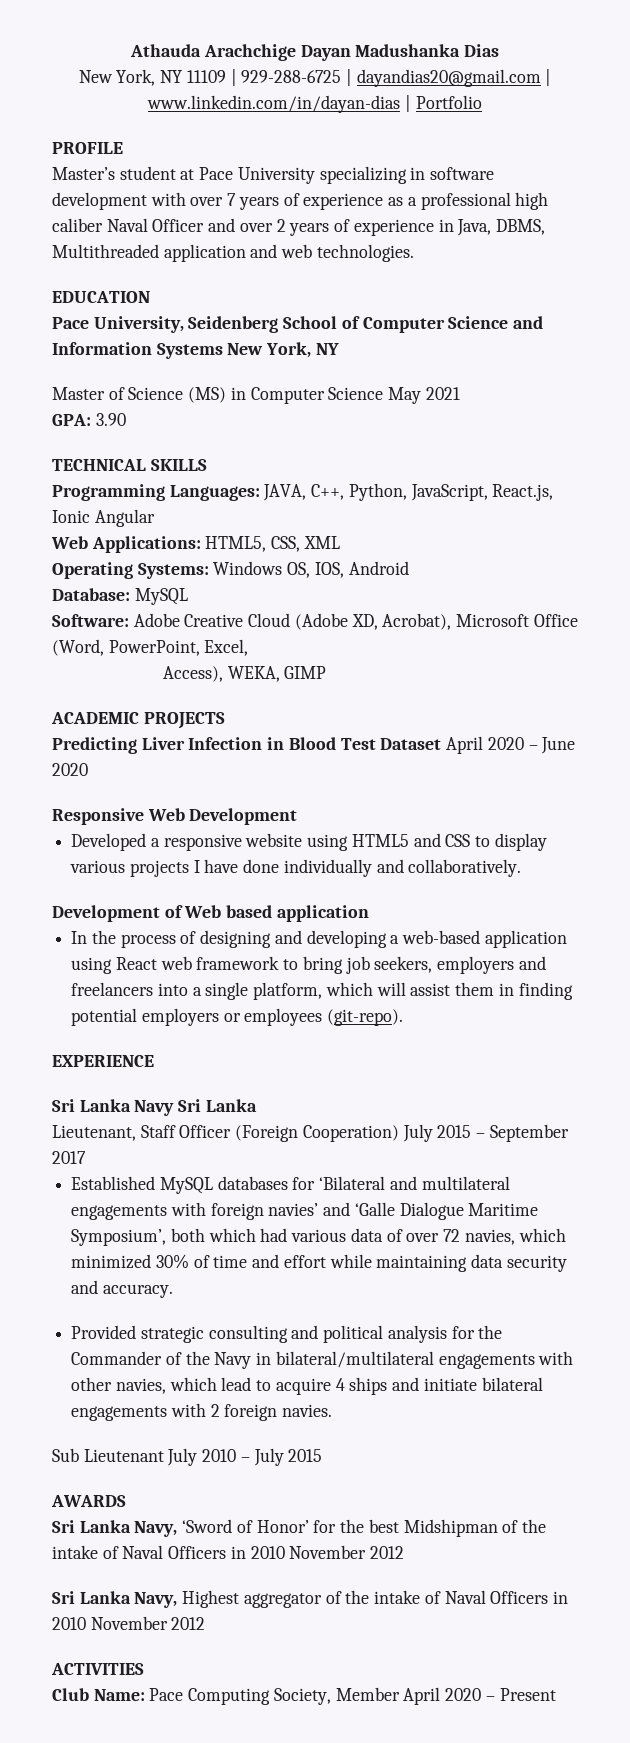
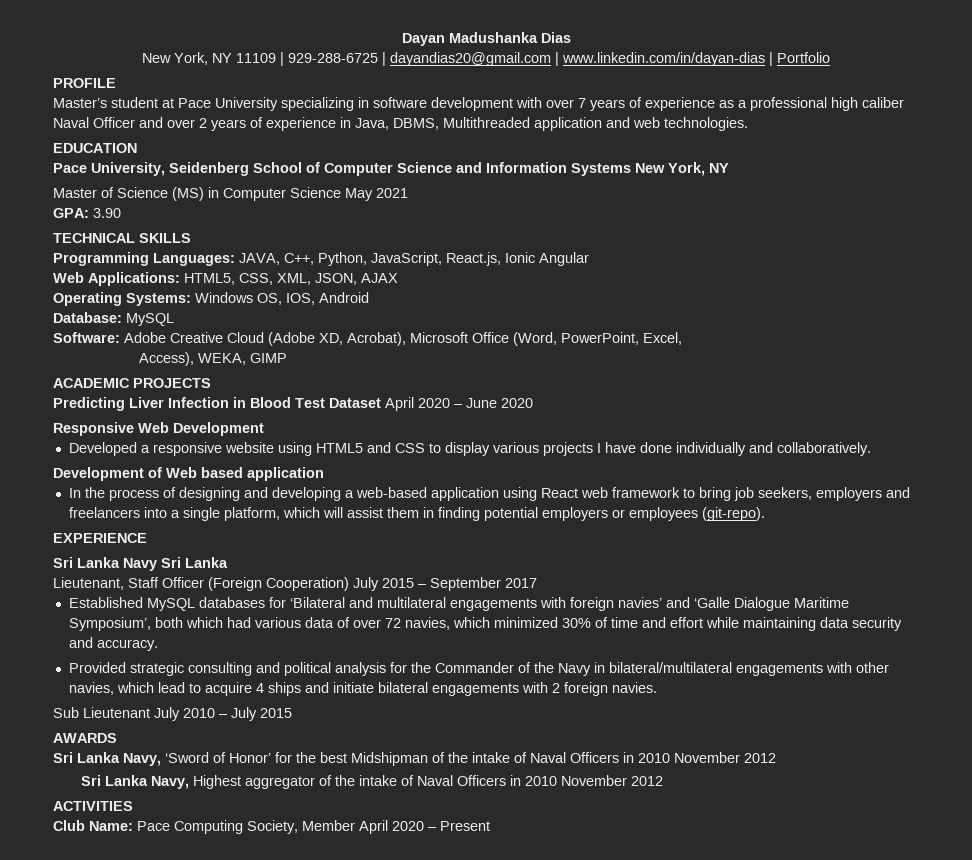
- Athauda Arachchige Dayan Madushanka Dias
+ Dayan Madushanka Dias
- Web Applications: HTML5, CSS, XML
+ Web Applications: HTML5, CSS, XML, JSON, AJAX

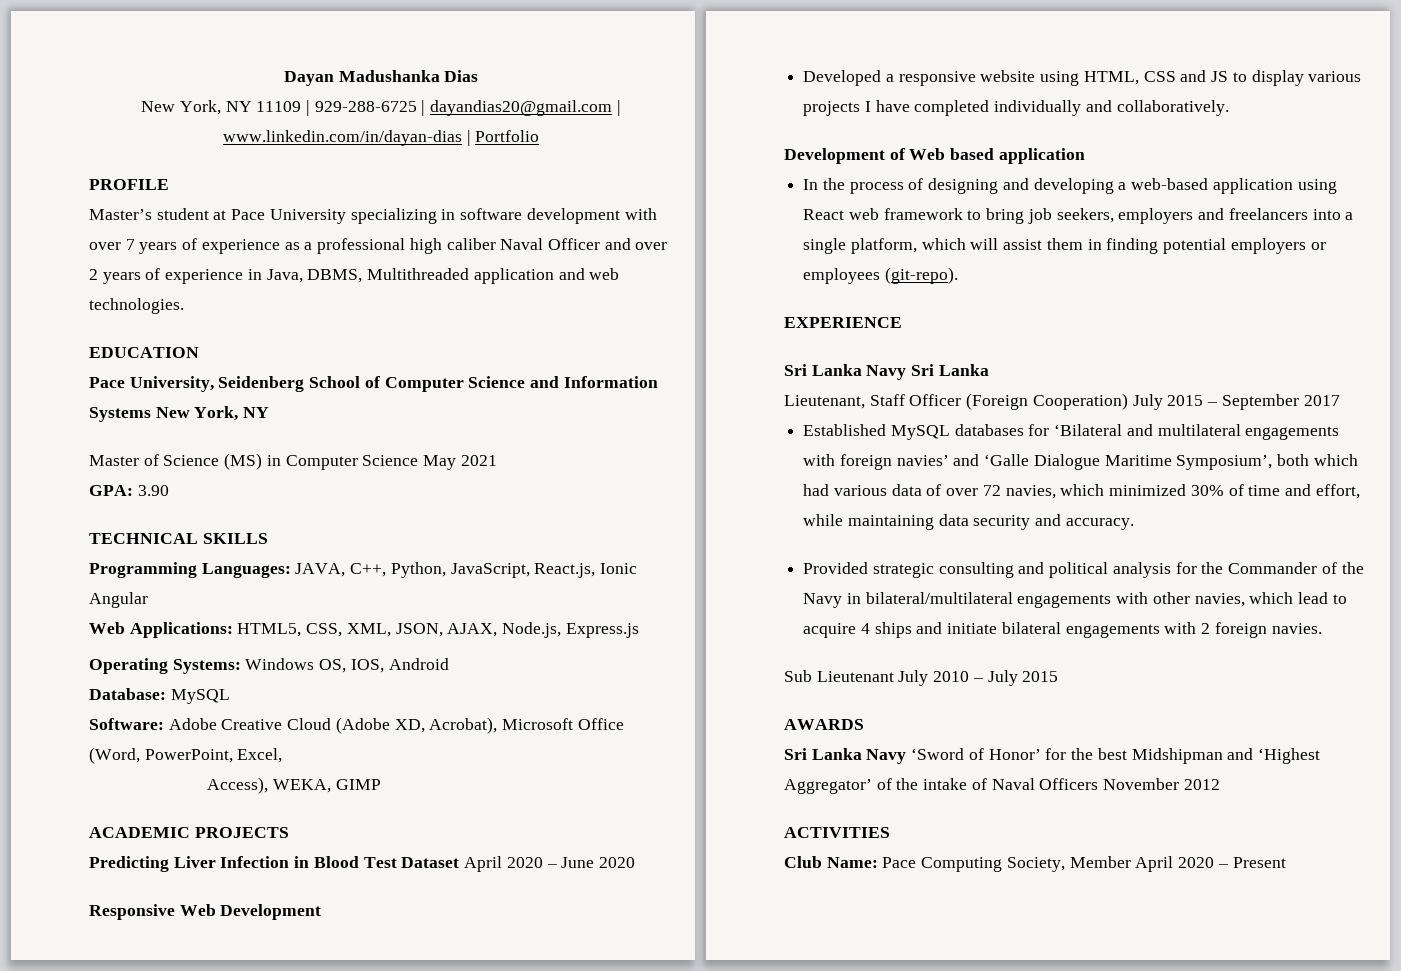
- Web Applications: HTML5, CSS, XML, JSON, AJAX
+ Web Applications: HTML5, CSS, XML, JSON, AJAX, Node.js, Express.js
- Developed a responsive website using HTML5 and CSS to display various projects I have done individually and collaboratively.
+ Developed a responsive website using HTML, CSS and JS to display various projects I have completed individually and collaboratively.
- Established MySQL databases for ‘Bilateral and multilateral engagements with foreign navies’ and ‘Galle Dialogue Maritime Symposium’, both which had various data of over 72 navies, which minimized 30% of time and effort while maintaining data security and accuracy.
+ Established MySQL databases for ‘Bilateral and multilateral engagements with foreign navies’ and ‘Galle Dialogue Maritime Symposium’, both which had various data of over 72 navies, which minimized 30% of time and effort, while maintaining data security and accuracy.
- Sri Lanka Navy, ‘Sword of Honor’ for the best Midshipman of the intake of Naval Officers in 2010 November 2012
- Sri Lanka Navy, Highest aggregator of the intake of Naval Officers in 2010 November 2012
+ Sri Lanka Navy ‘Sword of Honor’ for the best Midshipman and ‘Highest Aggregator’ of the intake of Naval Officers November 2012

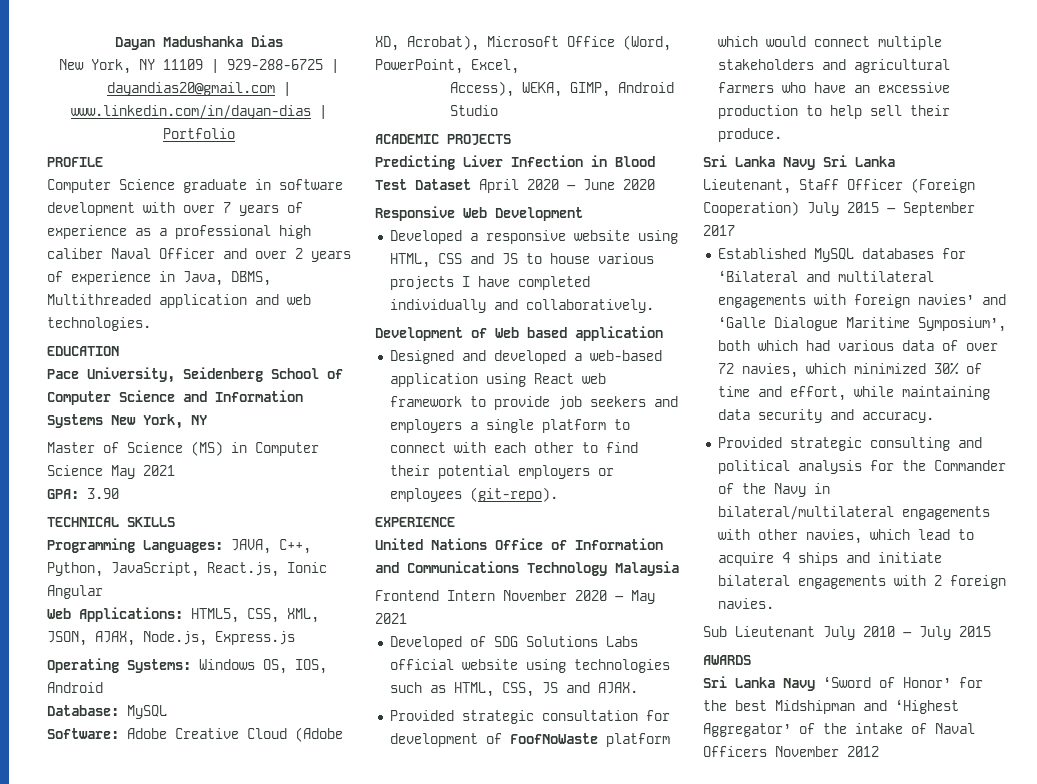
- Master’s student at Pace University specializing in software development with over 7 years of experience as a professional high caliber Naval Officer and over 2 years of experience in Java, DBMS, Multithreaded application and web technologies.
+ Computer Science graduate in software development with over 7 years of experience as a professional high caliber Naval Officer and over 2 years of experience in Java, DBMS, Multithreaded application and web technologies.
- Access), WEKA, GIMP
+ Access), WEKA, GIMP, Android Studio
- Developed a responsive website using HTML, CSS and JS to display various projects I have completed individually and collaboratively.
+ Developed a responsive website using HTML, CSS and JS to house various projects I have completed individually and collaboratively.
- In the process of designing and developing a web-based application using React web framework to bring job seekers, employers and freelancers into a single platform, which will assist them in finding potential employers or employees (git-repo).
+ Designed and developed a web-based application using React web framework to provide job seekers and employers a single platform to connect with each other to find their potential employers or employees (git-repo).
+ United Nations Office of Information and Communications Technology Malaysia
+ Frontend Intern November 2020 – May 2021
+ Developed of SDG Solutions Labs official website using technologies such as HTML, CSS, JS and AJAX.
+ Provided strategic consultation for development of FoofNoWaste platform which would connect multiple stakeholders and agricultural farmers who have an excessive production to help sell their produce.
- ACTIVITIES
- Club Name: Pace Computing Society, Member April 2020 – Present

